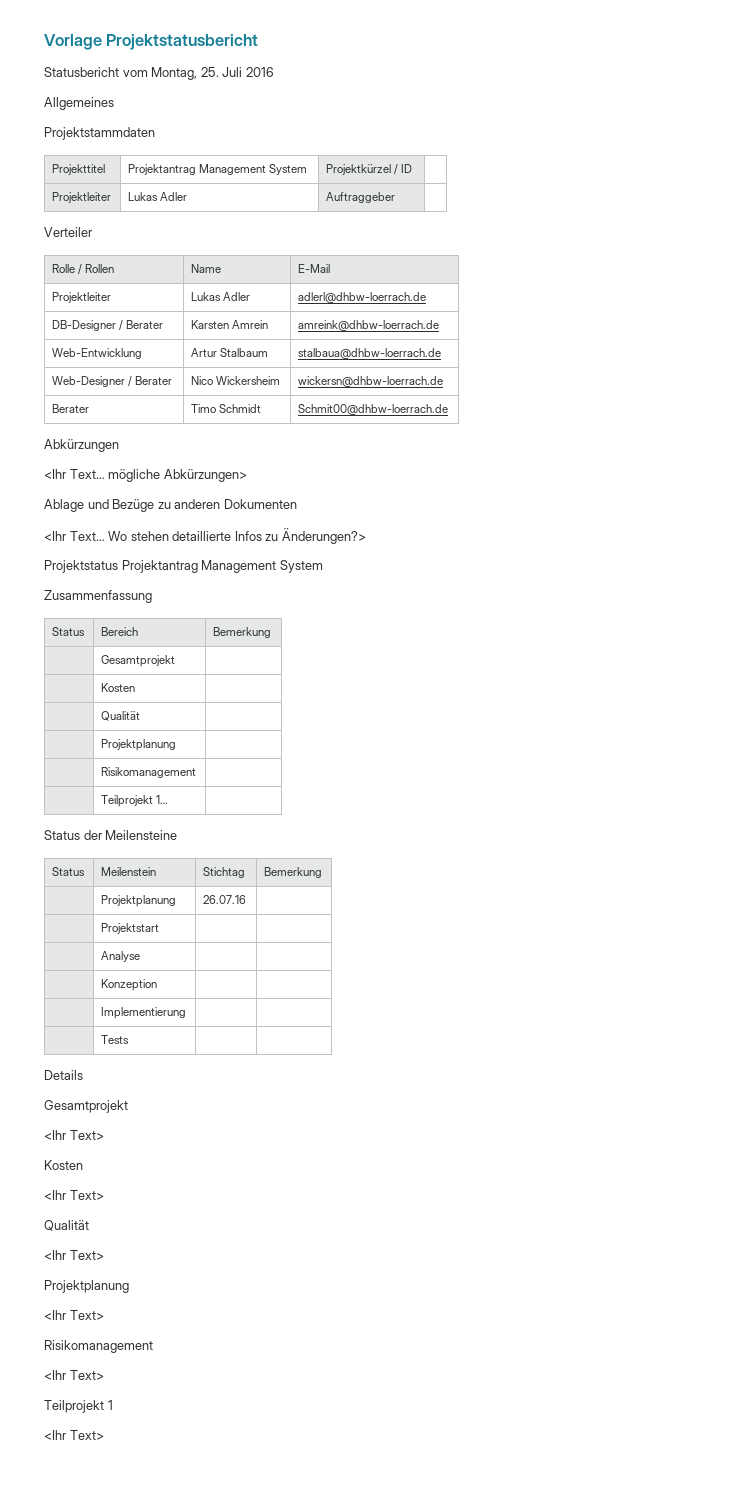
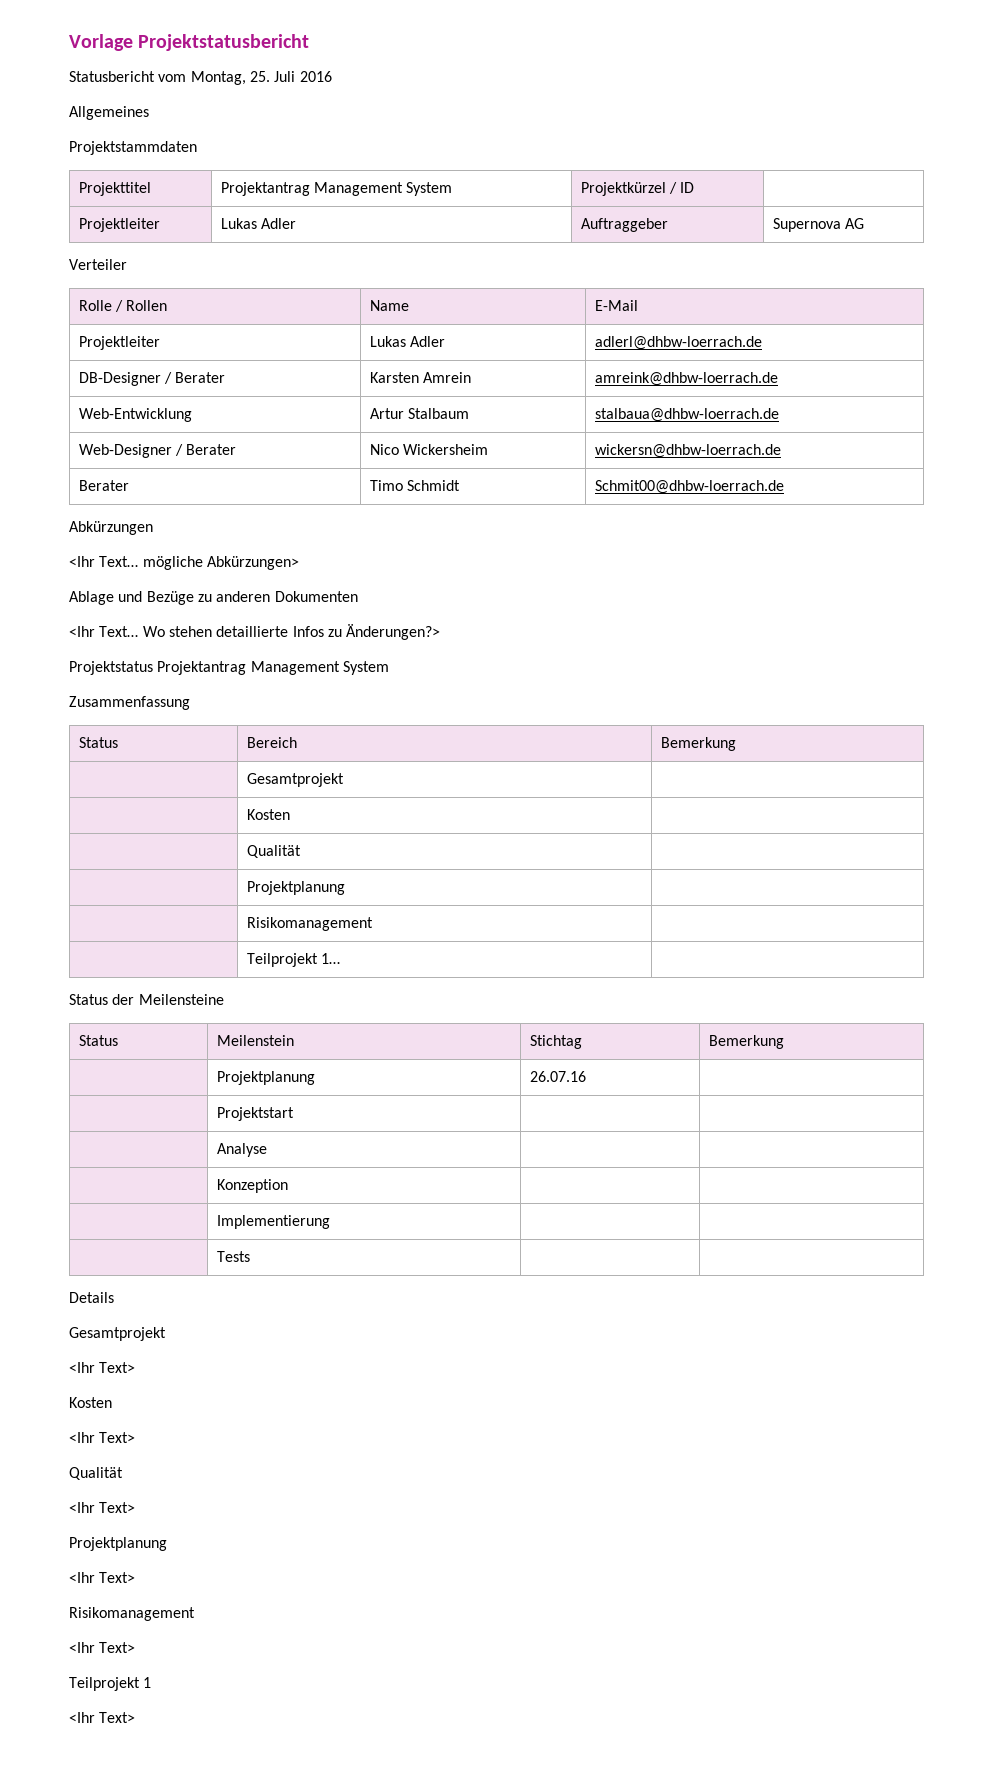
- Projektleiter | Lukas Adler | Auftraggeber |
+ Projektleiter | Lukas Adler | Auftraggeber | Supernova AG

